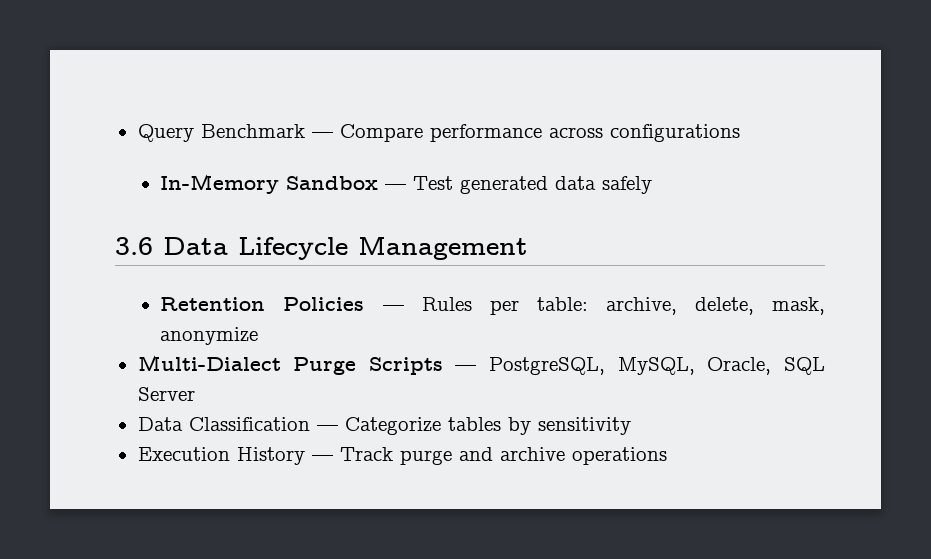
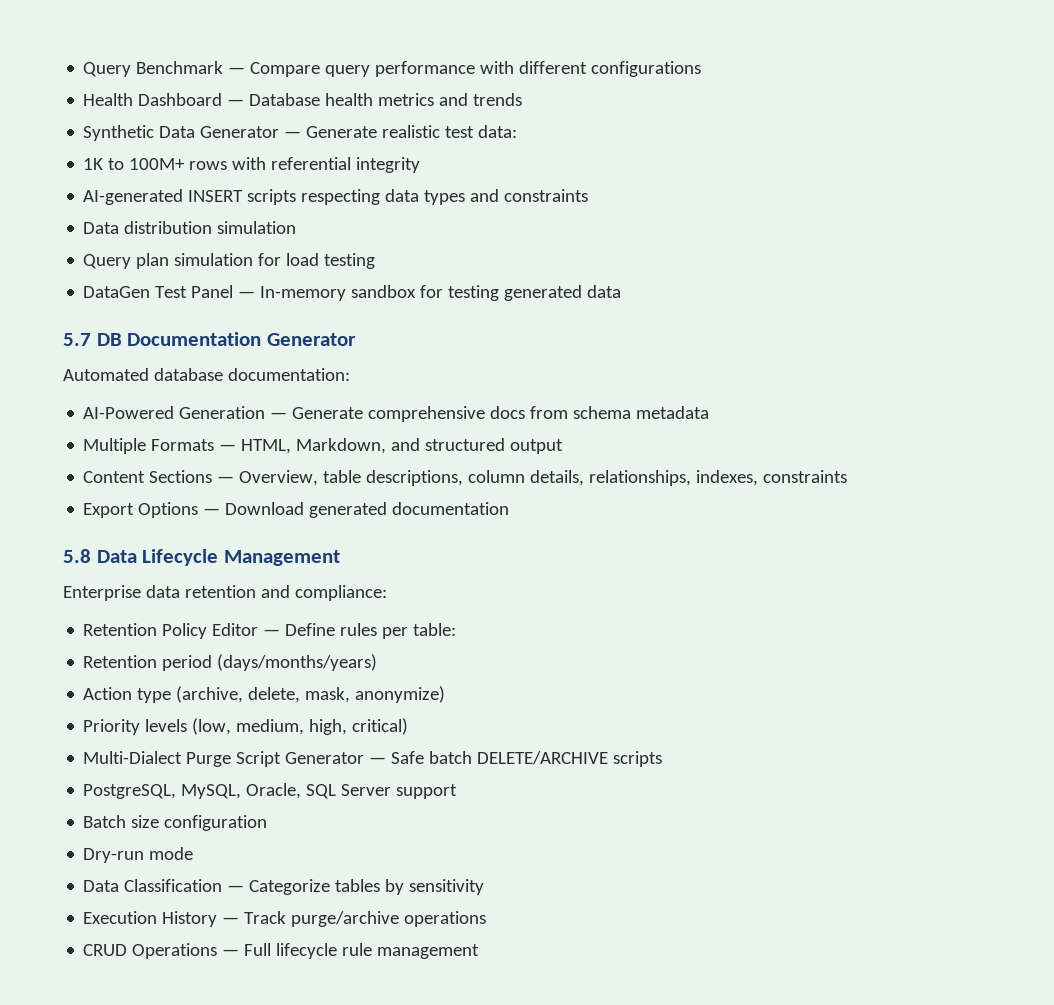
- Query Benchmark — Compare performance across configurations
- In-Memory Sandbox — Test generated data safely
- 3.6 Data Lifecycle Management
- Retention Policies — Rules per table: archive, delete, mask, anonymize
- Multi-Dialect Purge Scripts — PostgreSQL, MySQL, Oracle, SQL Server
+ Query Benchmark — Compare query performance with different configurations
+ Health Dashboard — Database health metrics and trends
+ Synthetic Data Generator — Generate realistic test data:
+ 1K to 100M+ rows with referential integrity
+ AI-generated INSERT scripts respecting data types and constraints
+ Data distribution simulation
+ Query plan simulation for load testing
+ DataGen Test Panel — In-memory sandbox for testing generated data
+ 5.7 DB Documentation Generator
+ Automated database documentation:
+ AI-Powered Generation — Generate comprehensive docs from schema metadata
+ Multiple Formats — HTML, Markdown, and structured output
+ Content Sections — Overview, table descriptions, column details, relationships, indexes, constraints
+ Export Options — Download generated documentation
+ 5.8 Data Lifecycle Management
+ Enterprise data retention and compliance:
+ Retention Policy Editor — Define rules per table:
+ Retention period (days/months/years)
+ Action type (archive, delete, mask, anonymize)
+ Priority levels (low, medium, high, critical)
+ Multi-Dialect Purge Script Generator — Safe batch DELETE/ARCHIVE scripts
+ PostgreSQL, MySQL, Oracle, SQL Server support
+ Batch size configuration
+ Dry-run mode
- Execution History — Track purge and archive operations
+ Execution History — Track purge/archive operations
+ CRUD Operations — Full lifecycle rule management

